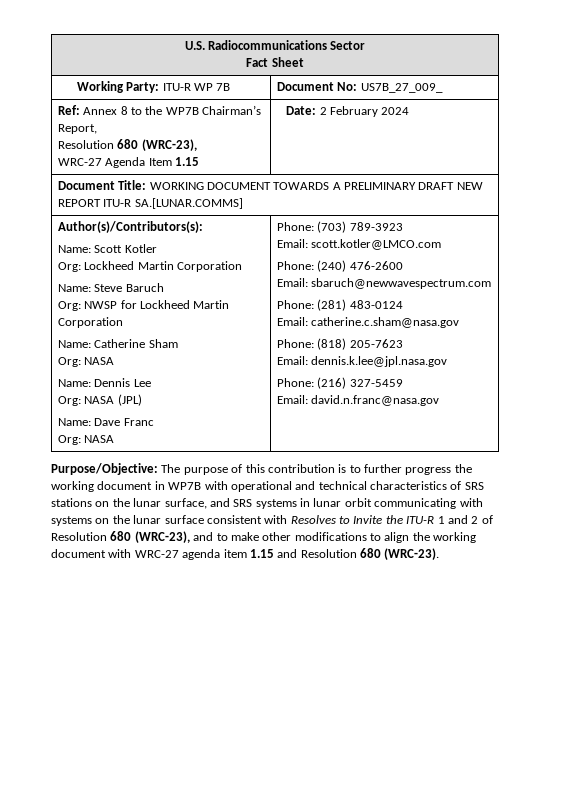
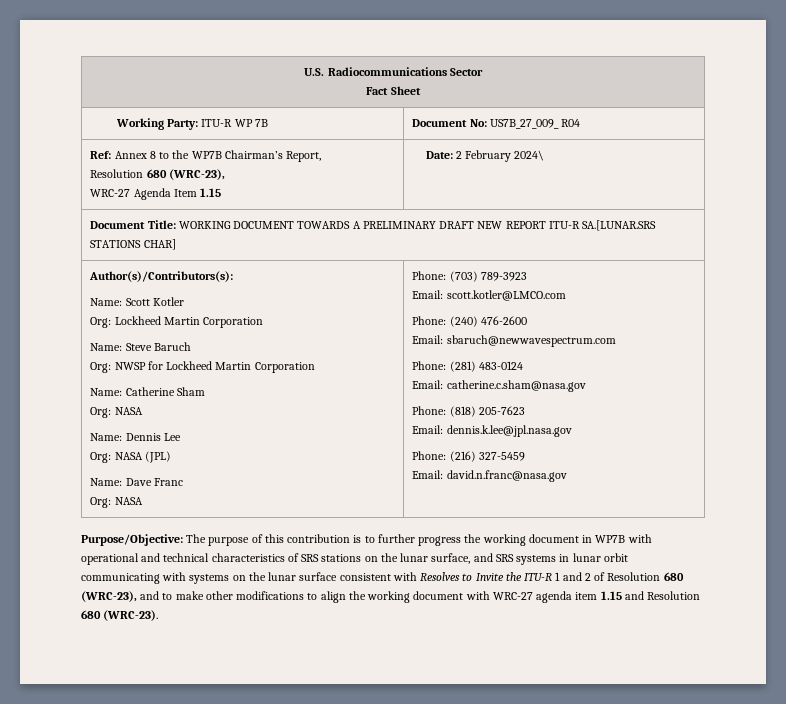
- Working Party: ITU-R WP 7B | Document No: US7B_27_009_
+ Working Party: ITU-R WP 7B | Document No: US7B_27_009_ R04
  Ref: Annex 8 to the WP7B Chairman’s Report,
  Resolution 680 (WRC-23),
- WRC-27 Agenda Item 1.15 | Date: 2 February 2024
+ WRC-27 Agenda Item 1.15 | Date: 2 February 2024\
- Document Title: WORKING DOCUMENT TOWARDS A PRELIMINARY DRAFT NEW REPORT ITU-R SA.[LUNAR.COMMS]
+ Document Title: WORKING DOCUMENT TOWARDS A PRELIMINARY DRAFT NEW REPORT ITU-R SA.[LUNAR.SRS STATIONS CHAR]

